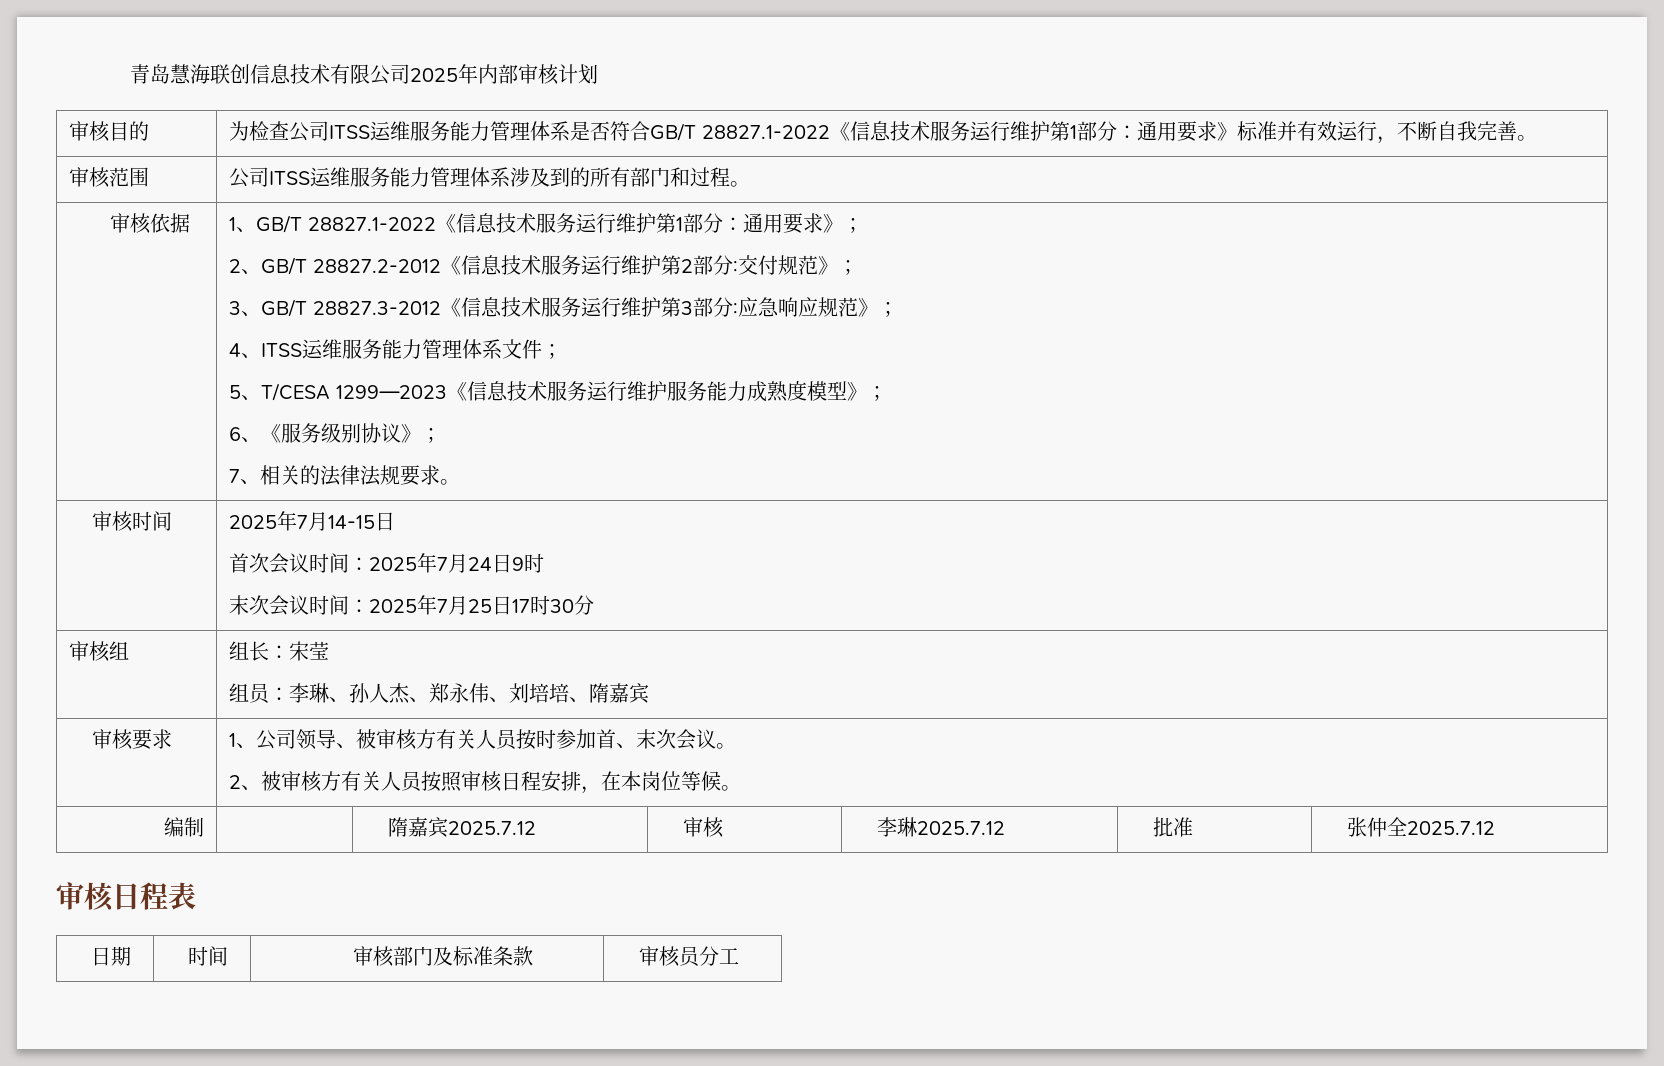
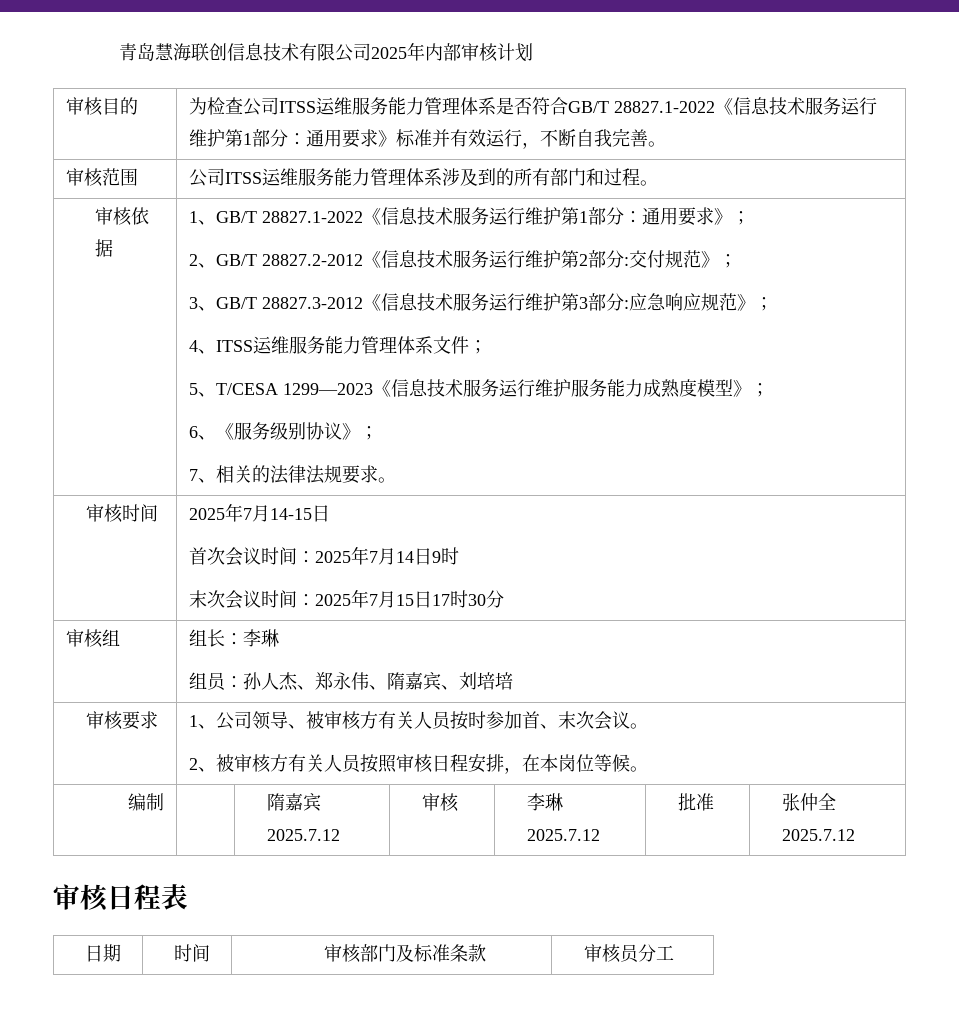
  审核时间 | 2025年7月14-15日
- 首次会议时间：2025年7月24日9时
- 末次会议时间：2025年7月25日17时30分
+ 首次会议时间：2025年7月14日9时
+ 末次会议时间：2025年7月15日17时30分
- 审核组 | 组长：宋莹
- 组员：李琳、孙人杰、郑永伟、刘培培、隋嘉宾
+ 审核组 | 组长：李琳
+ 组员：孙人杰、郑永伟、隋嘉宾、刘培培

